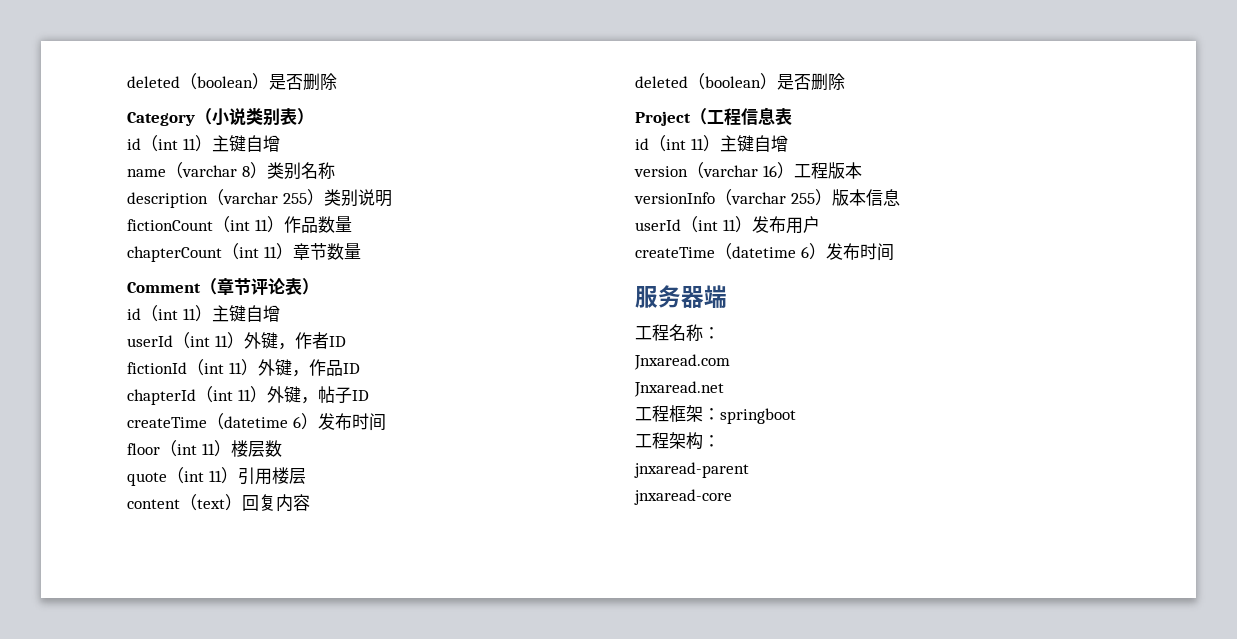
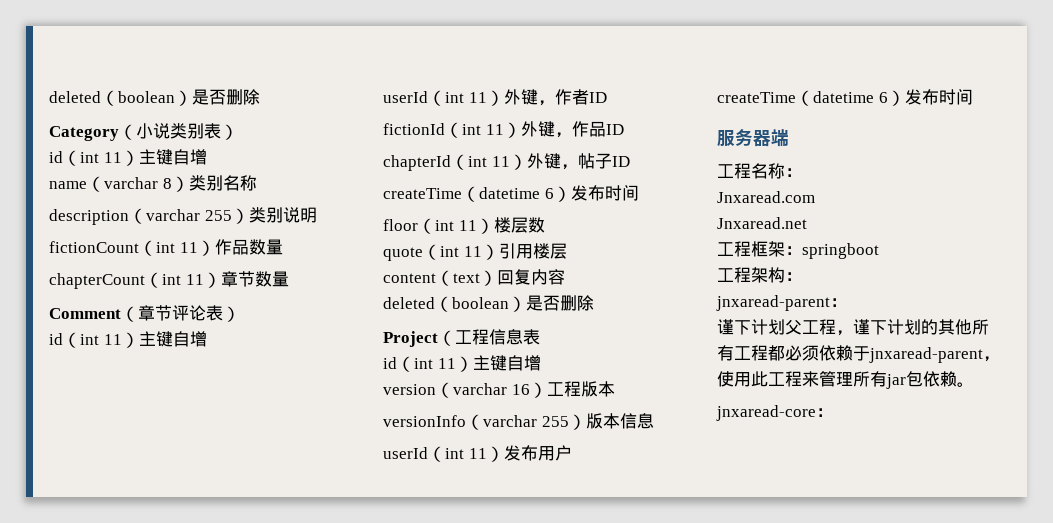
- jnxaread-parent
+ jnxaread-parent：
+ 谨下计划父工程，谨下计划的其他所有工程都必须依赖于jnxaread-parent，使用此工程来管理所有jar包依赖。
- jnxaread-core
+ jnxaread-core：

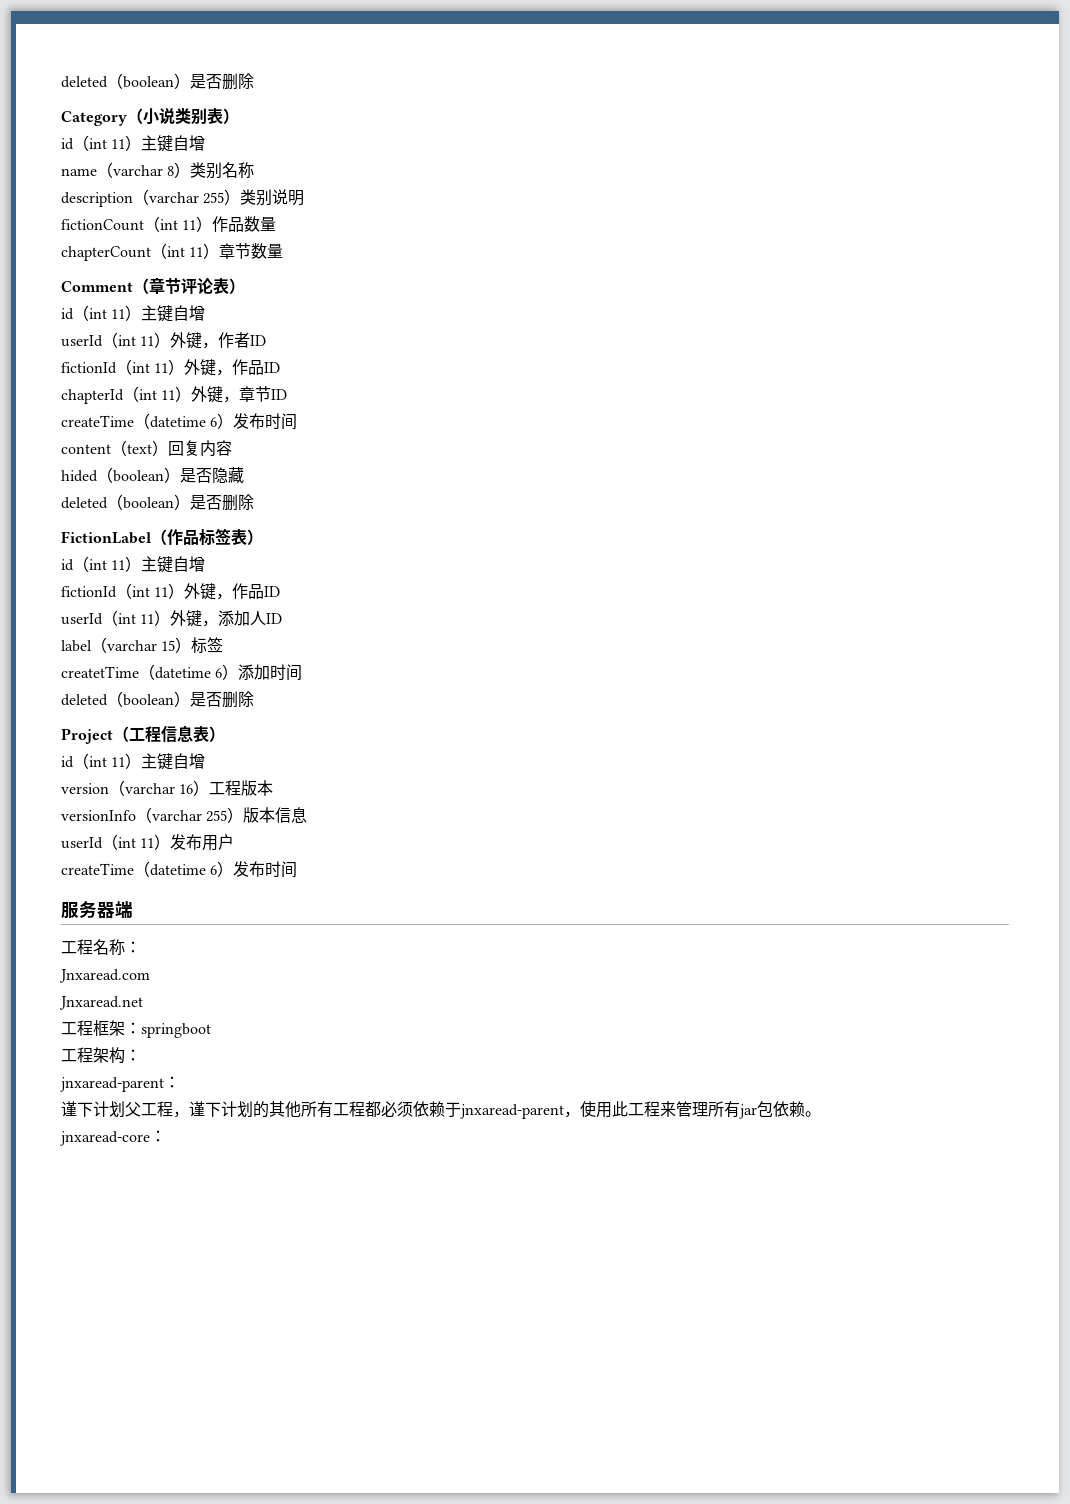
- chapterId（int 11）外键，帖子ID
+ chapterId（int 11）外键，章节ID
- floor（int 11）楼层数
- quote（int 11）引用楼层
+ hided（boolean）是否隐藏
+ deleted（boolean）是否删除
+ FictionLabel（作品标签表）
+ id（int 11）主键自增
+ fictionId（int 11）外键，作品ID
+ userId（int 11）外键，添加人ID
+ label（varchar 15）标签
+ createtTime（datetime 6）添加时间
- Project（工程信息表
+ Project（工程信息表）

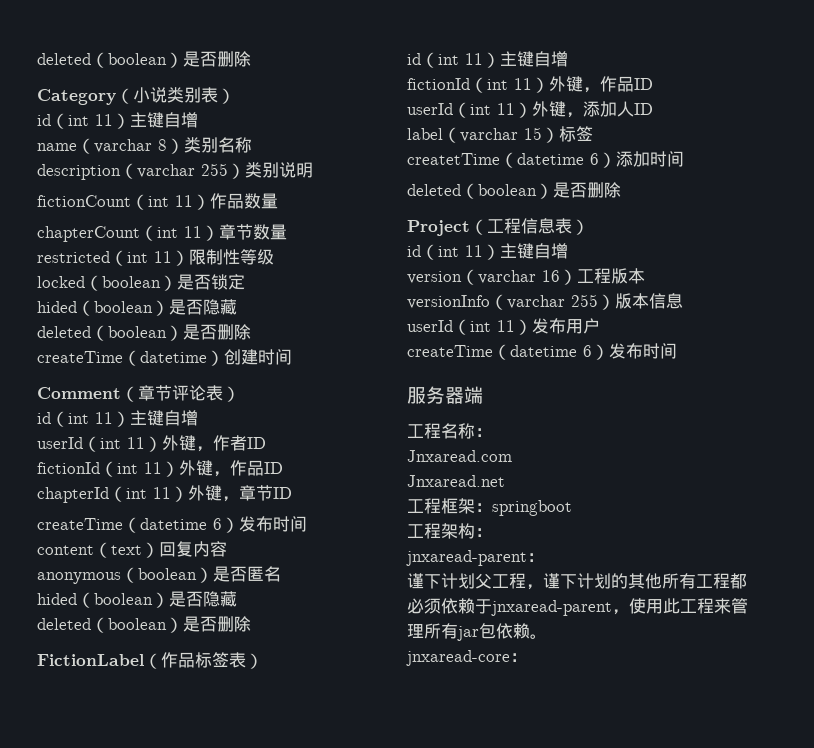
+ restricted（int 11）限制性等级
+ locked（boolean）是否锁定
+ hided（boolean）是否隐藏
+ deleted（boolean）是否删除
+ createTime（datetime）创建时间
+ anonymous（boolean）是否匿名

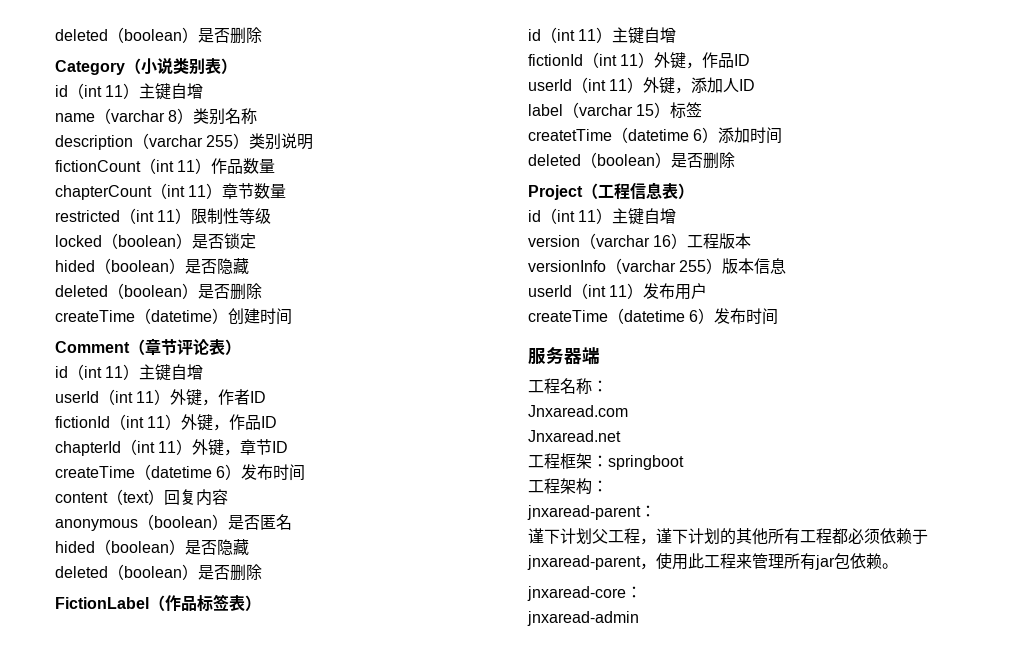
+ jnxaread-admin

